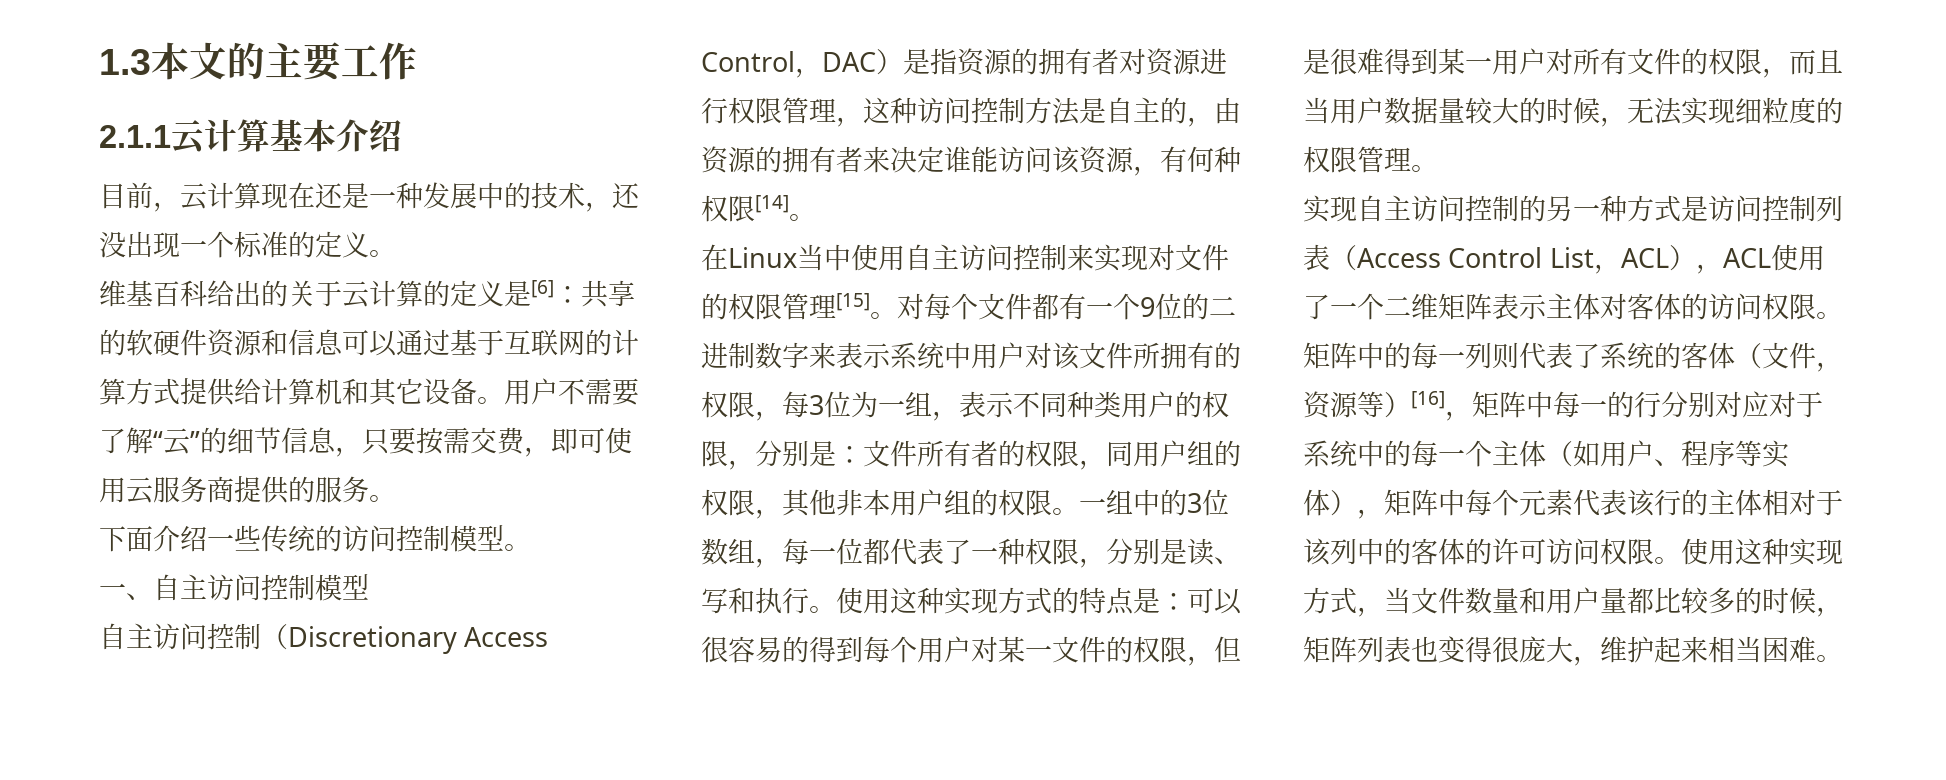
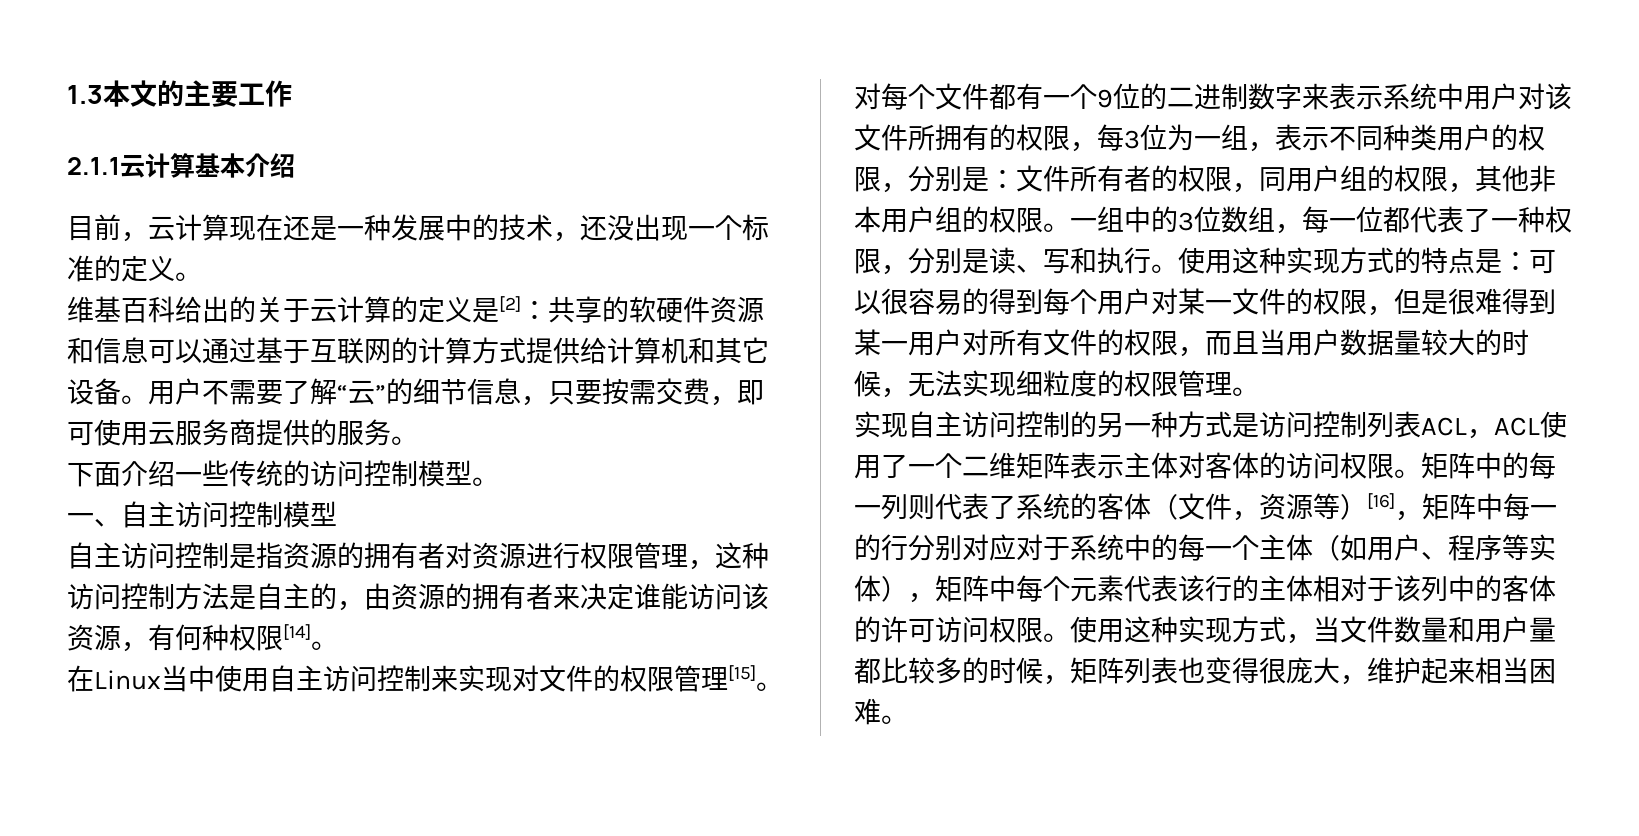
- 维基百科给出的关于云计算的定义是[6]：共享的软硬件资源和信息可以通过基于互联网的计算方式提供给计算机和其它设备。
+ 维基百科给出的关于云计算的定义是[2]：共享的软硬件资源和信息可以通过基于互联网的计算方式提供给计算机和其它设备。
- 自主访问控制（Discretionary Access Control，DAC）是指资源的拥有者对资源进行权限管理，这种访问控制方法是自主的，由资源的拥有者来决定谁能访问该资源，有何种权限[14]。
+ 自主访问控制是指资源的拥有者对资源进行权限管理，这种访问控制方法是自主的，由资源的拥有者来决定谁能访问该资源，有何种权限[14]。
- 实现自主访问控制的另一种方式是访问控制列表（Access Control List，ACL），ACL使用了一个二维矩阵表示主体对客体的访问权限。
+ 实现自主访问控制的另一种方式是访问控制列表ACL，ACL使用了一个二维矩阵表示主体对客体的访问权限。

